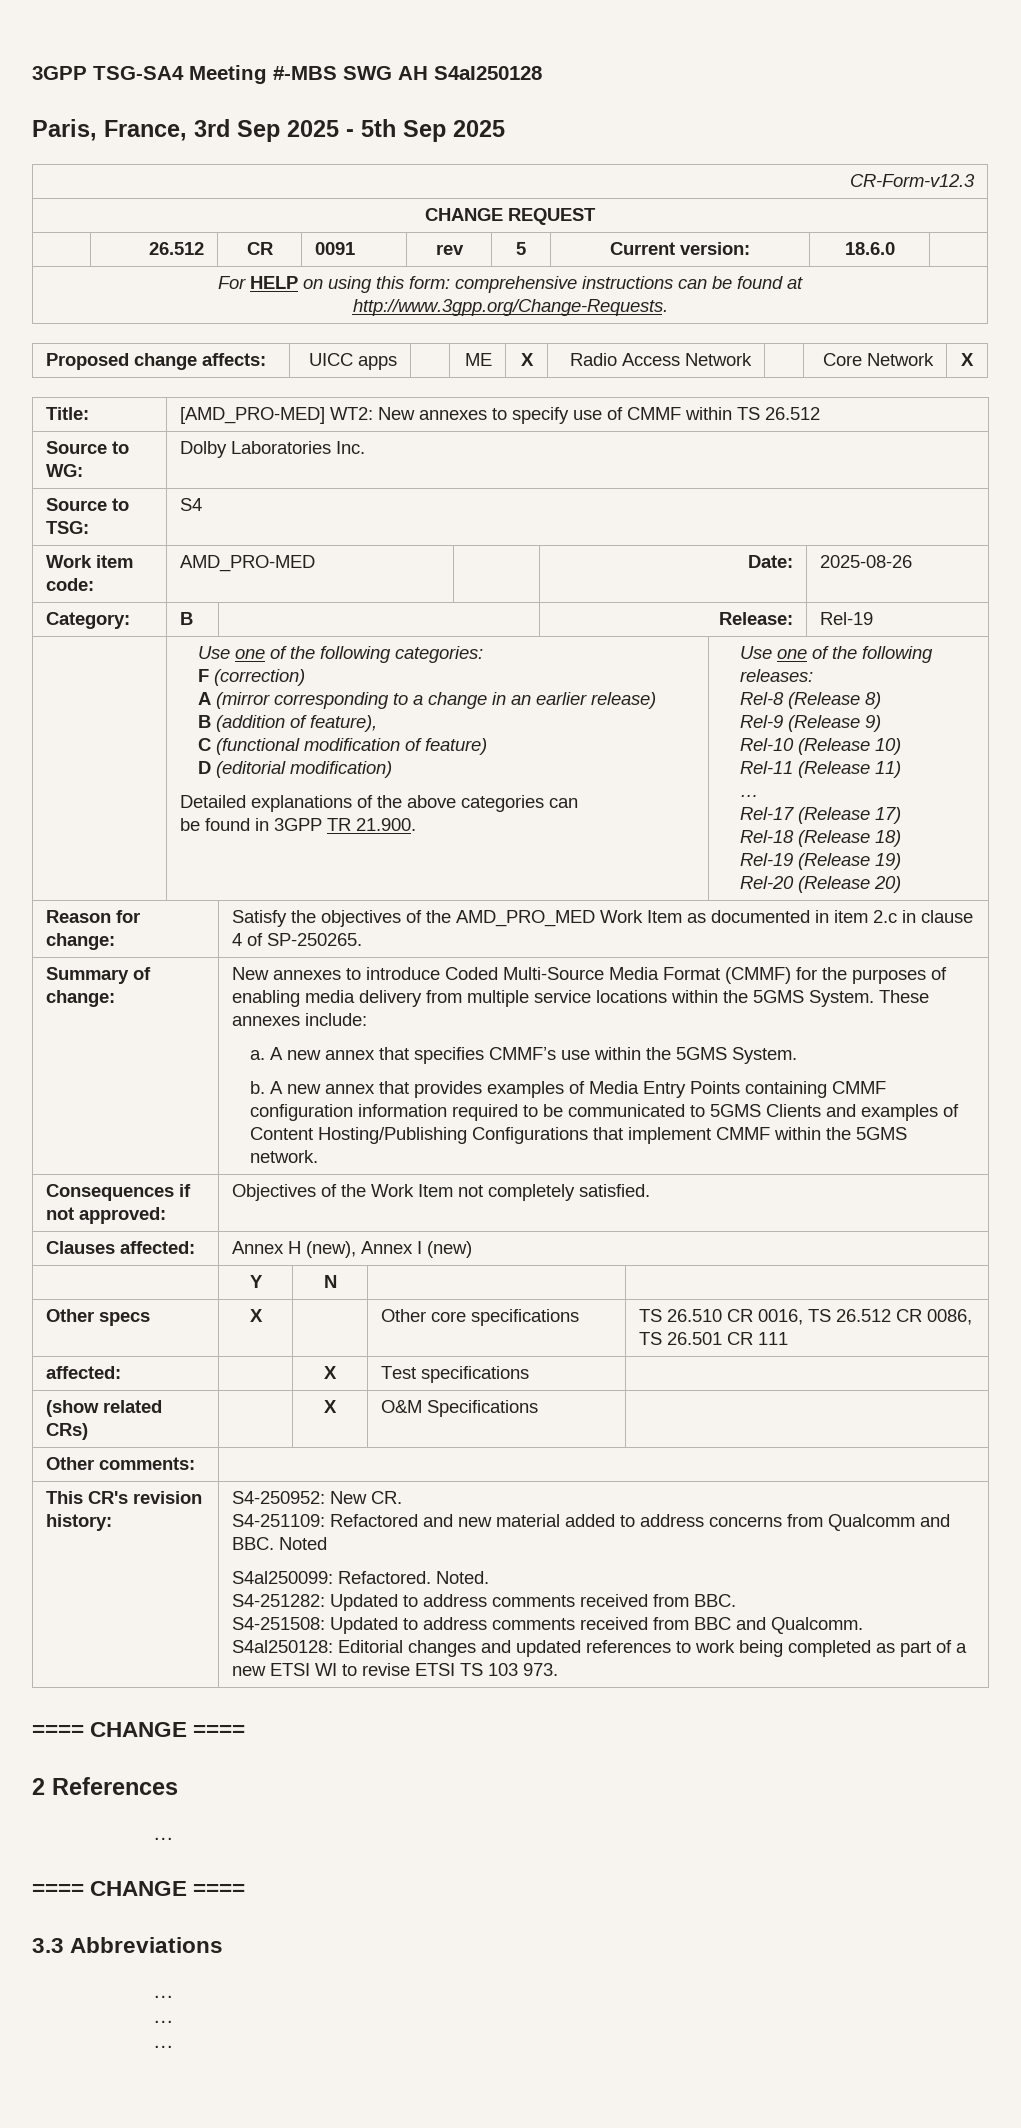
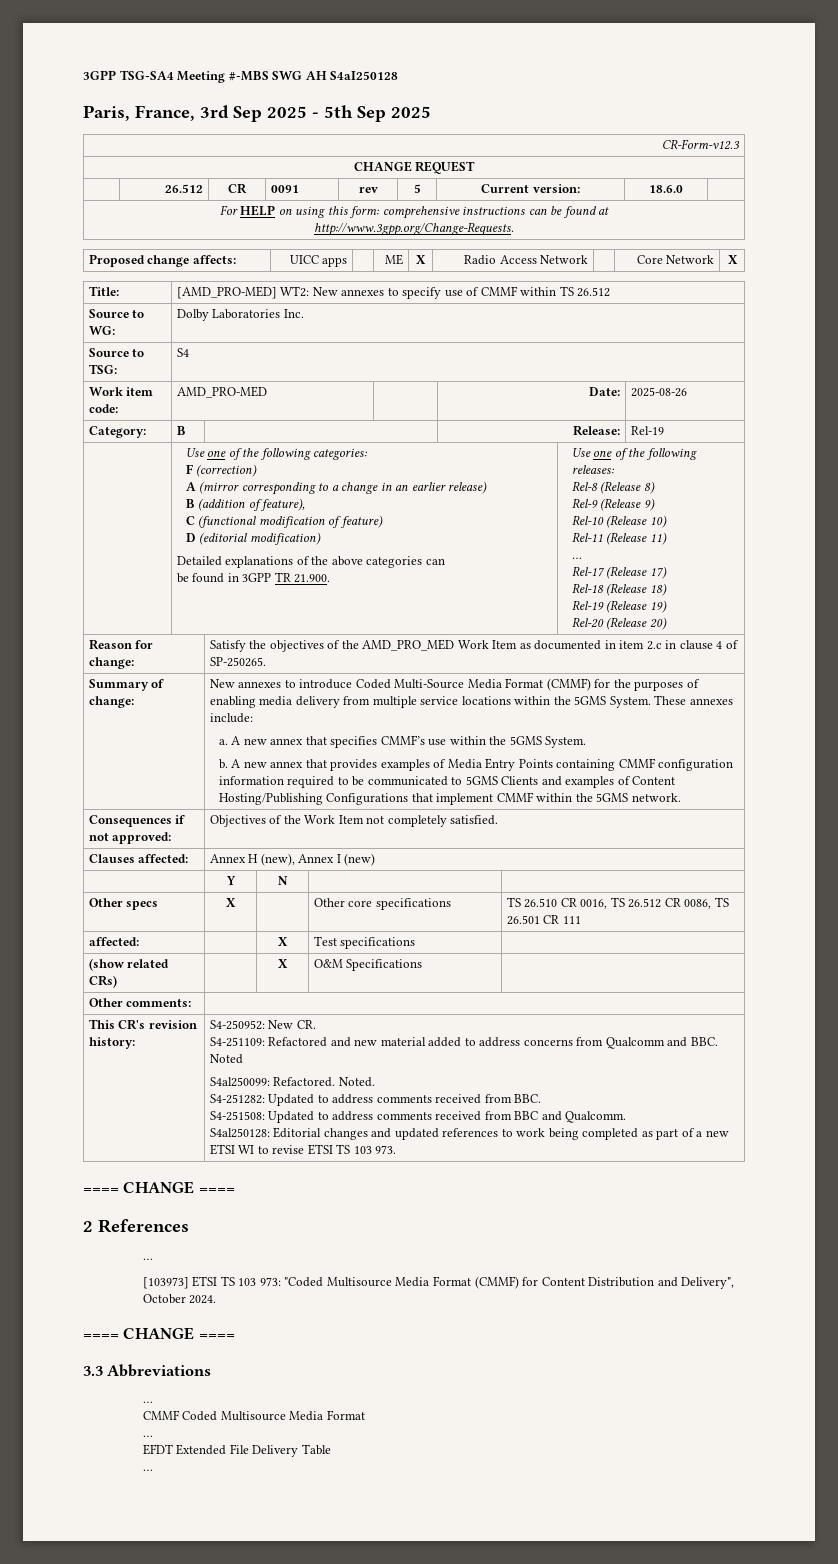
+ [103973] ETSI TS 103 973: "Coded Multisource Media Format (CMMF) for Content Distribution and Delivery", October 2024.
  3.3 Abbreviations
  …
+ CMMF Coded Multisource Media Format
  …
+ EFDT Extended File Delivery Table

